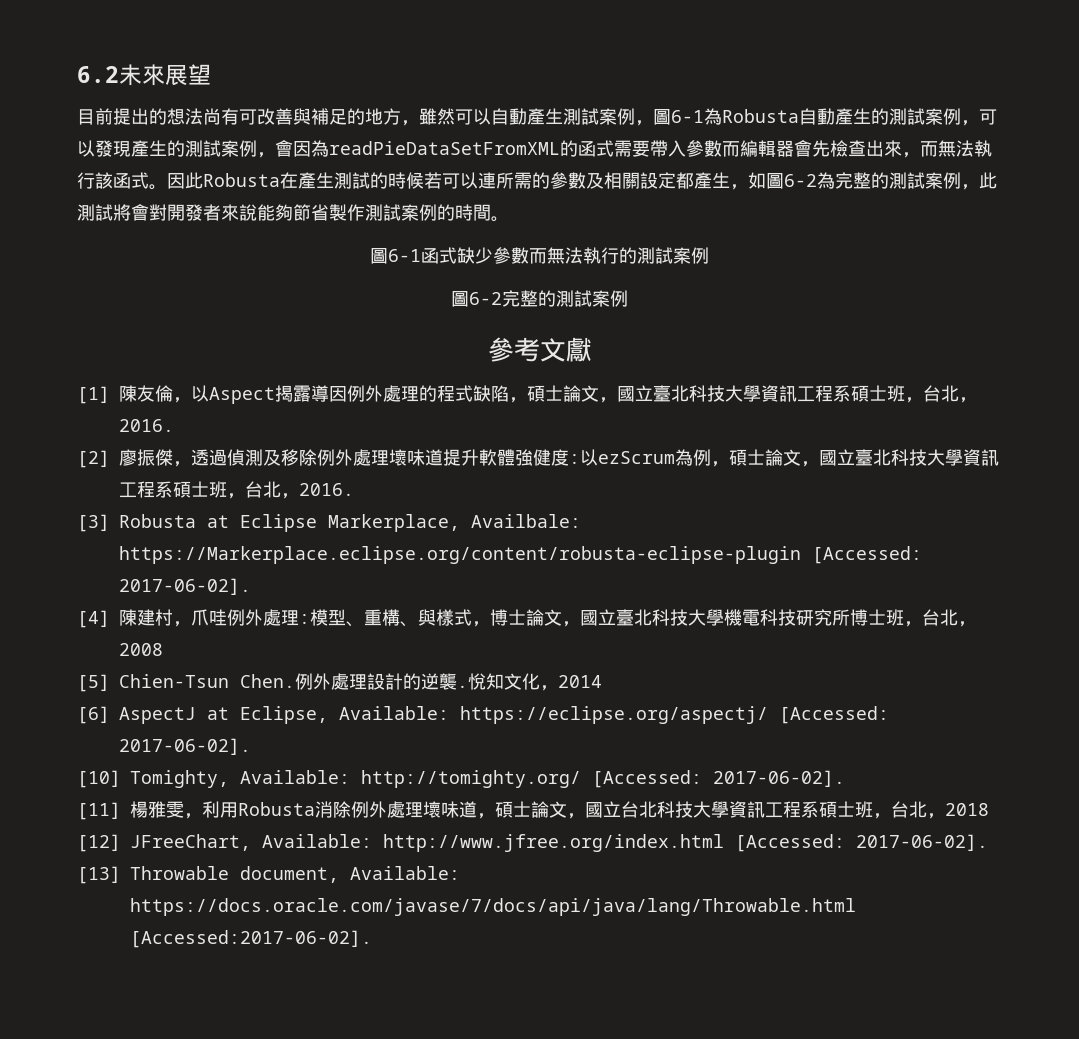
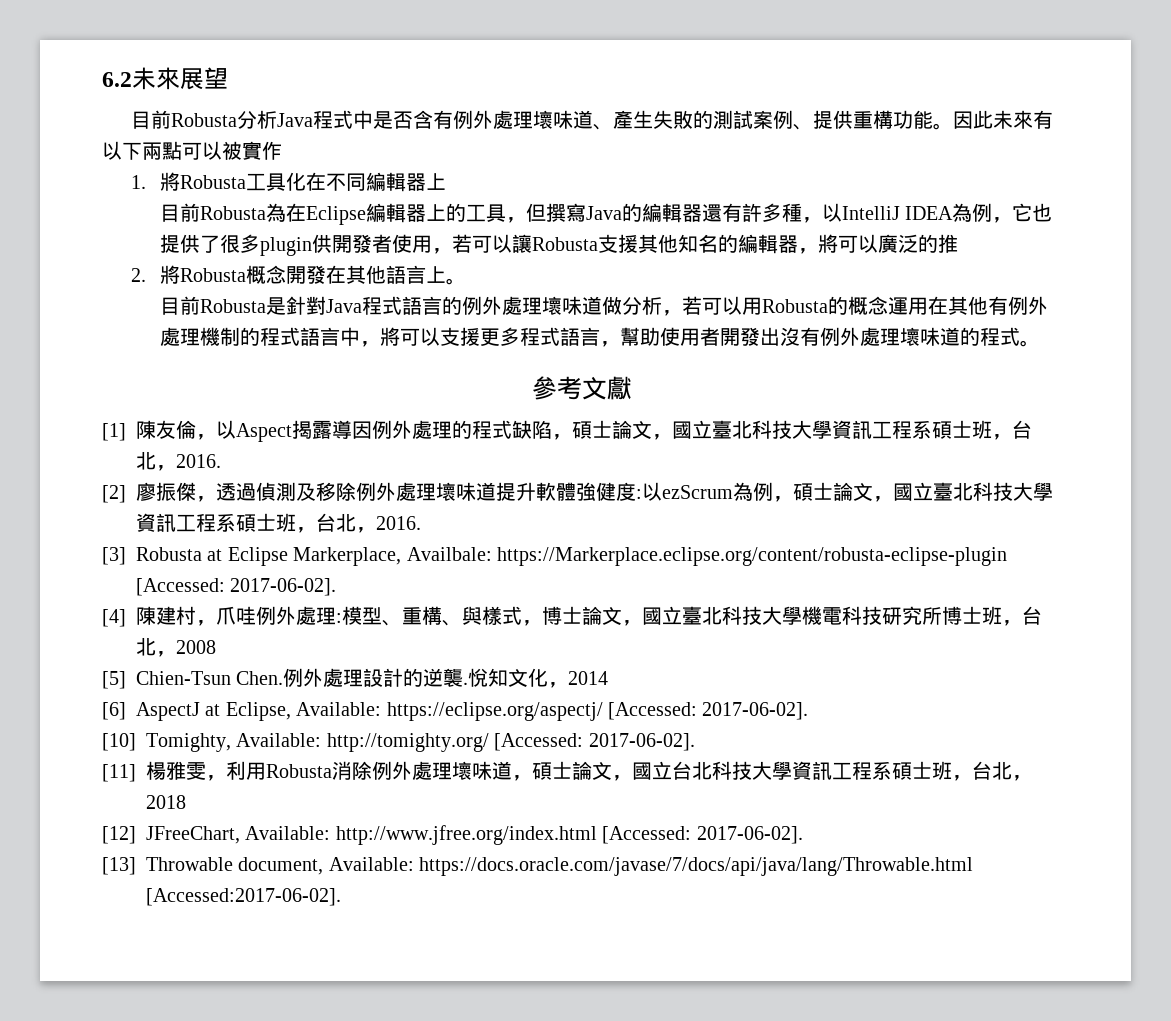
- 目前提出的想法尚有可改善與補足的地方，雖然可以自動產生測試案例，圖6-1為Robusta自動產生的測試案例，可以發現產生的測試案例，會因為readPieDataSetFromXML的函式需要帶入參數而編輯器會先檢查出來，而無法執行該函式。因此Robusta在產生測試的時候若可以連所需的參數及相關設定都產生，如圖6-2為完整的測試案例，此測試將會對開發者來說能夠節省製作測試案例的時間。
- 圖6-1函式缺少參數而無法執行的測試案例
- 圖6-2完整的測試案例
+ 目前Robusta分析Java程式中是否含有例外處理壞味道、產生失敗的測試案例、提供重構功能。因此未來有以下兩點可以被實作
+ 1.將Robusta工具化在不同編輯器上
+ 目前Robusta為在Eclipse編輯器上的工具，但撰寫Java的編輯器還有許多種，以IntelliJ IDEA為例，它也提供了很多plugin供開發者使用，若可以讓Robusta支援其他知名的編輯器，將可以廣泛的推
+ 2.將Robusta概念開發在其他語言上。
+ 目前Robusta是針對Java程式語言的例外處理壞味道做分析，若可以用Robusta的概念運用在其他有例外處理機制的程式語言中，將可以支援更多程式語言，幫助使用者開發出沒有例外處理壞味道的程式。

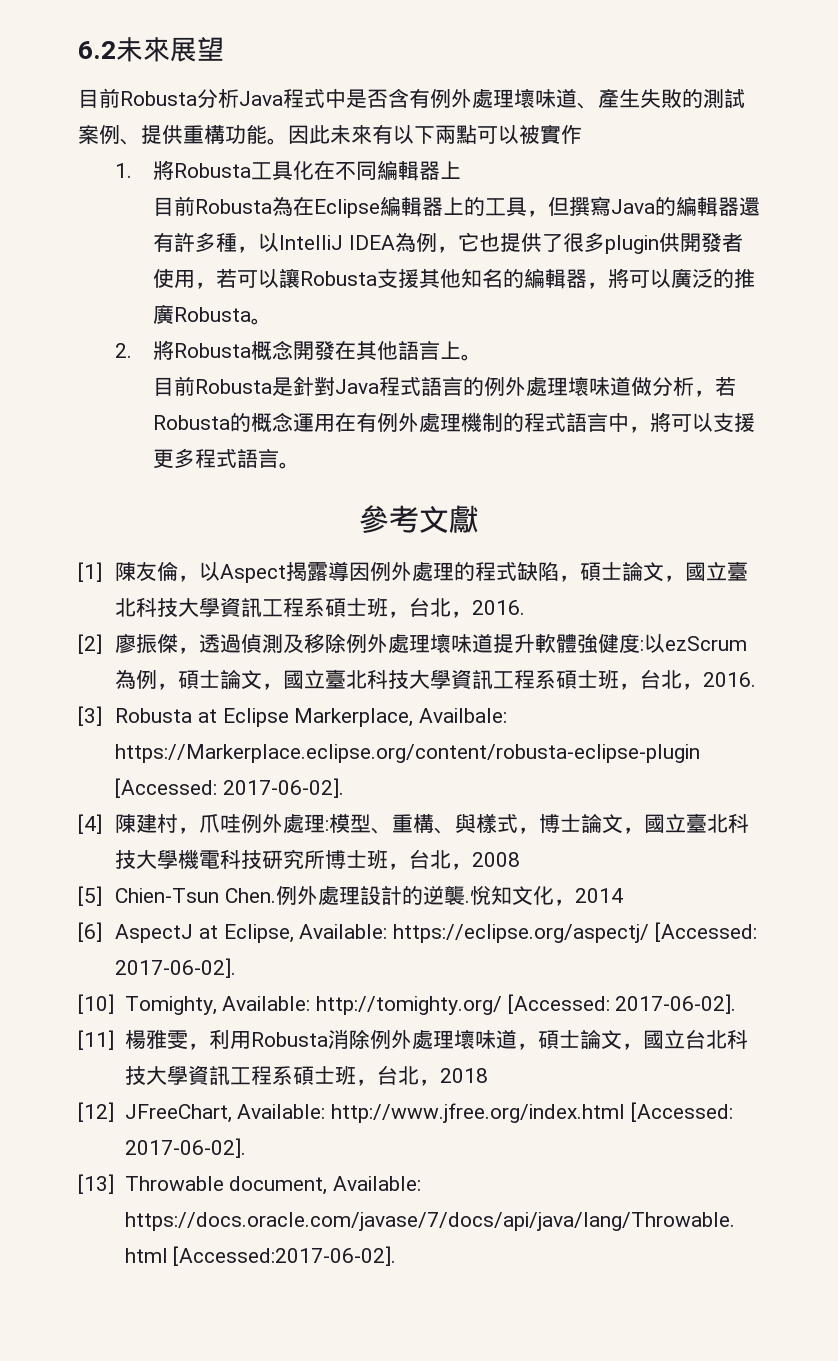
- 目前Robusta為在Eclipse編輯器上的工具，但撰寫Java的編輯器還有許多種，以IntelliJ IDEA為例，它也提供了很多plugin供開發者使用，若可以讓Robusta支援其他知名的編輯器，將可以廣泛的推
+ 目前Robusta為在Eclipse編輯器上的工具，但撰寫Java的編輯器還有許多種，以IntelliJ IDEA為例，它也提供了很多plugin供開發者使用，若可以讓Robusta支援其他知名的編輯器，將可以廣泛的推廣Robusta。
- 目前Robusta是針對Java程式語言的例外處理壞味道做分析，若可以用Robusta的概念運用在其他有例外處理機制的程式語言中，將可以支援更多程式語言，幫助使用者開發出沒有例外處理壞味道的程式。
+ 目前Robusta是針對Java程式語言的例外處理壞味道做分析，若Robusta的概念運用在有例外處理機制的程式語言中，將可以支援更多程式語言。

